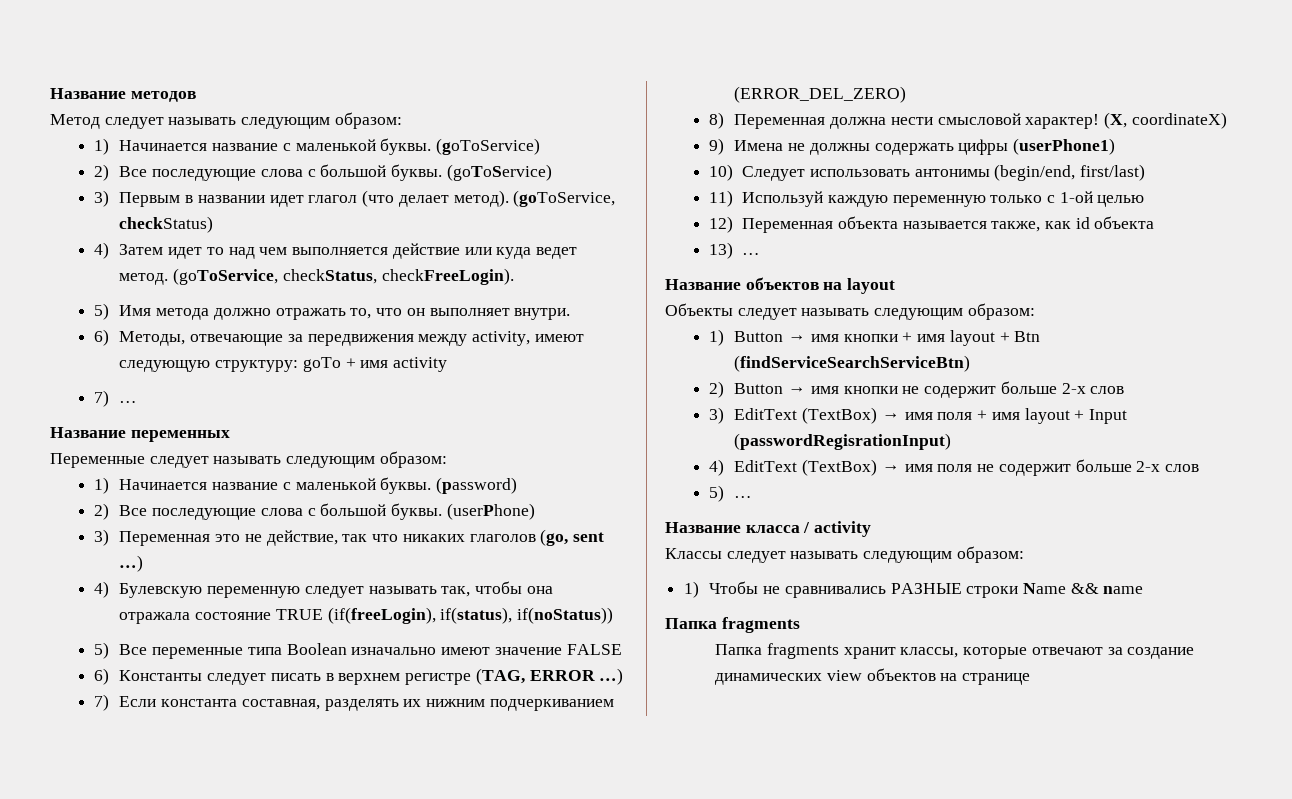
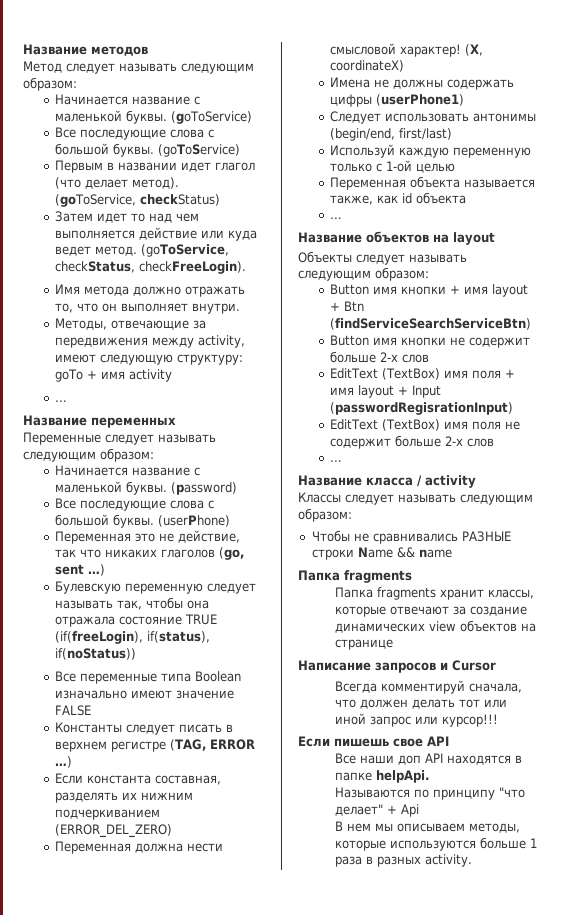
  Метод следует называть следующим образом:
- 1) Начинается название с маленькой буквы. (goToService)
- 2) Все последующие слова с большой буквы.
+ Начинается название с маленькой буквы. (goToService)
+ Все последующие слова с большой буквы.
- 3) Первым в названии идет глагол (что делает метод).
+ Первым в названии идет глагол (что делает метод).
- 4) Затем идет то над чем выполняется действие или куда ведет метод.
+ Затем идет то над чем выполняется действие или куда ведет метод.
- 5) Имя метода должно отражать то, что он выполняет внутри.
+ Имя метода должно отражать то, что он выполняет внутри.
- 6) Методы, отвечающие за передвижения между activity, имеют следующую структуру: goTo + имя activity
- 7) …
+ Методы, отвечающие за передвижения между activity, имеют следующую структуру: goTo + имя activity
+ …
  Переменные следует называть следующим образом:
- 1) Начинается название с маленькой буквы.
+ Начинается название с маленькой буквы.
  (password)
- 2) Все последующие слова с большой буквы.
+ Все последующие слова с большой буквы.
- 3) Переменная это не действие, так что никаких глаголов (go, sent …)
+ Переменная это не действие, так что никаких глаголов (go, sent …)
- 4) Булевскую переменную следует называть так, чтобы она отражала состояние TRUE (if(freeLogin), if(status), if(noStatus))
+ Булевскую переменную следует называть так, чтобы она отражала состояние TRUE (if(freeLogin), if(status), if(noStatus))
- 5) Все переменные типа Boolean изначально имеют значение FALSE
+ Все переменные типа Boolean изначально имеют значение FALSE
- 6) Константы следует писать в верхнем регистре (TAG, ERROR …)
+ Константы следует писать в верхнем регистре (TAG, ERROR …)
- 7) Если константа составная, разделять их нижним подчеркиванием (ERROR_DEL_ZERO)
+ Если константа составная, разделять их нижним подчеркиванием (ERROR_DEL_ZERO)
- 8) Переменная должна нести смысловой характер!
+ Переменная должна нести смысловой характер!
- 9) Имена не должны содержать цифры (userPhone1)
+ Имена не должны содержать цифры (userPhone1)
- 10) Следует использовать антонимы (begin/end, first/last)
+ Следует использовать антонимы (begin/end, first/last)
- 11) Используй каждую переменную только с 1-ой целью
+ Используй каждую переменную только с 1-ой целью
- 12) Переменная объекта называется также, как id объекта
- 13) …
+ Переменная объекта называется также, как id объекта
+ …
- 1) Button → имя кнопки + имя layout + Btn (findServiceSearchServiceBtn)
+ Button имя кнопки + имя layout + Btn (findServiceSearchServiceBtn)
- 2) Button → имя кнопки не содержит больше 2-х слов
+ Button имя кнопки не содержит больше 2-х слов
- 3) EditText (TextBox) → имя поля + имя layout + Input (passwordRegisrationInput)
+ EditText (TextBox) имя поля + имя layout + Input (passwordRegisrationInput)
- 4) EditText (TextBox) → имя поля не содержит больше 2-х слов
- 5) …
+ EditText (TextBox) имя поля не содержит больше 2-х слов
+ …
- 1) Чтобы не сравнивались РАЗНЫЕ строки Name && name
+ Чтобы не сравнивались РАЗНЫЕ строки Name && name
+ Написание запросов и Cursor
+ Всегда комментируй сначала, что должен делать тот или иной запрос или курсор!!!
+ Если пишешь свое API
+ Все наши доп API находятся в папке helpApi.
+ Называются по принципу "что делает" + Api
+ В нем мы описываем методы, которые используются больше 1 раза в разных activity.

